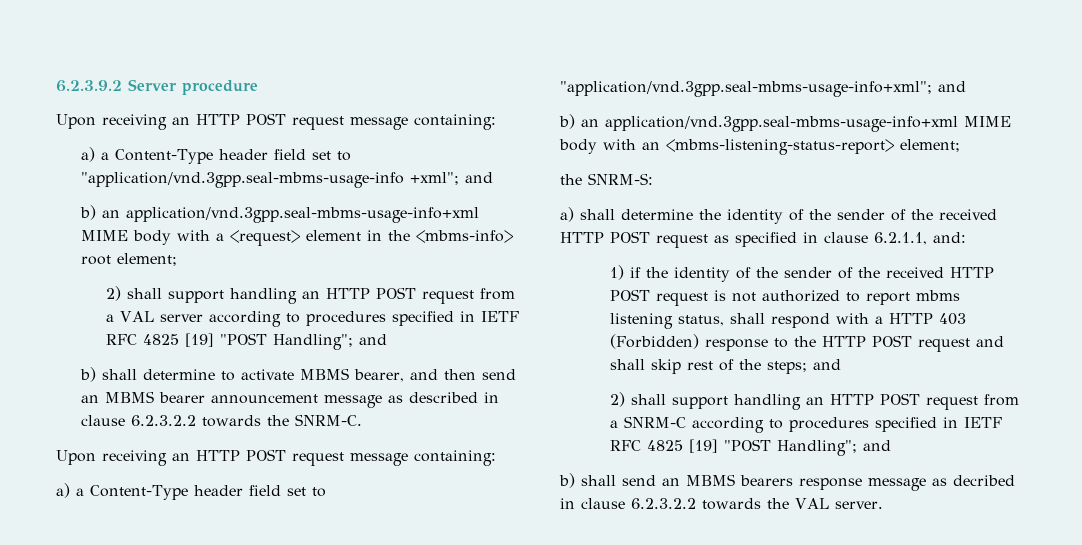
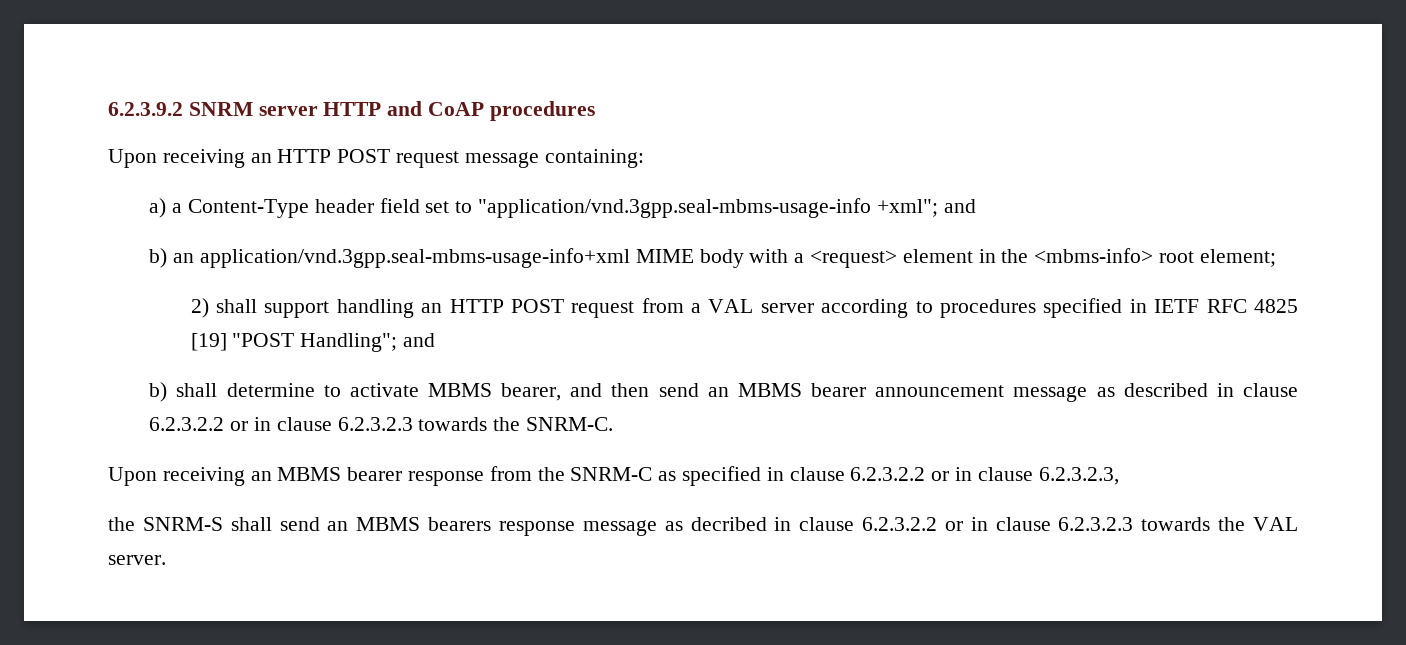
- 6.2.3.9.2 Server procedure
+ 6.2.3.9.2 SNRM server HTTP and CoAP procedures
- b) shall determine to activate MBMS bearer, and then send an MBMS bearer announcement message as described in clause 6.2.3.2.2 towards the SNRM-C.
- Upon receiving an HTTP POST request message containing:
- a) a Content-Type header field set to "application/vnd.3gpp.seal-mbms-usage-info+xml"; and
- b) an application/vnd.3gpp.seal-mbms-usage-info+xml MIME body with an <mbms-listening-status-report> element;
- the SNRM-S:
- a) shall determine the identity of the sender of the received HTTP POST request as specified in clause 6.2.1.1, and:
- 1) if the identity of the sender of the received HTTP POST request is not authorized to report mbms listening status, shall respond with a HTTP 403 (Forbidden) response to the HTTP POST request and shall skip rest of the steps; and
- 2) shall support handling an HTTP POST request from a SNRM-C according to procedures specified in IETF RFC 4825 [19] "POST Handling"; and
- b) shall send an MBMS bearers response message as decribed in clause 6.2.3.2.2 towards the VAL server.
+ b) shall determine to activate MBMS bearer, and then send an MBMS bearer announcement message as described in clause 6.2.3.2.2 or in clause 6.2.3.2.3 towards the SNRM-C.
+ Upon receiving an MBMS bearer response from the SNRM-C as specified in clause 6.2.3.2.2 or in clause 6.2.3.2.3,
+ the SNRM-S shall send an MBMS bearers response message as decribed in clause 6.2.3.2.2 or in clause 6.2.3.2.3 towards the VAL server.

